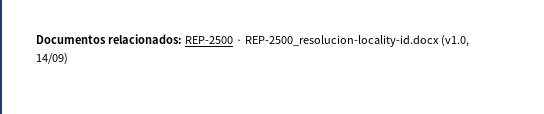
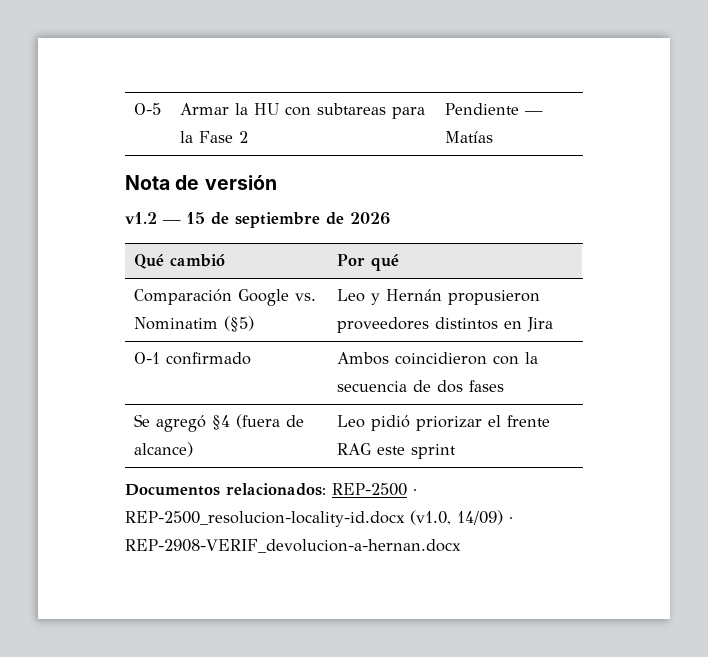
+ O-5 | Armar la HU con subtareas para la Fase 2 | Pendiente — Matías
+ Nota de versión
+ v1.2 — 15 de septiembre de 2026
+ Qué cambió | Por qué
+ Comparación Google vs. Nominatim (§5) | Leo y Hernán propusieron proveedores distintos en Jira
+ O-1 confirmado | Ambos coincidieron con la secuencia de dos fases
+ Se agregó §4 (fuera de alcance) | Leo pidió priorizar el frente RAG este sprint
- Documentos relacionados: REP-2500 · REP-2500_resolucion-locality-id.docx (v1.0, 14/09)
+ Documentos relacionados: REP-2500 · REP-2500_resolucion-locality-id.docx (v1.0, 14/09) · REP-2908-VERIF_devolucion-a-hernan.docx

